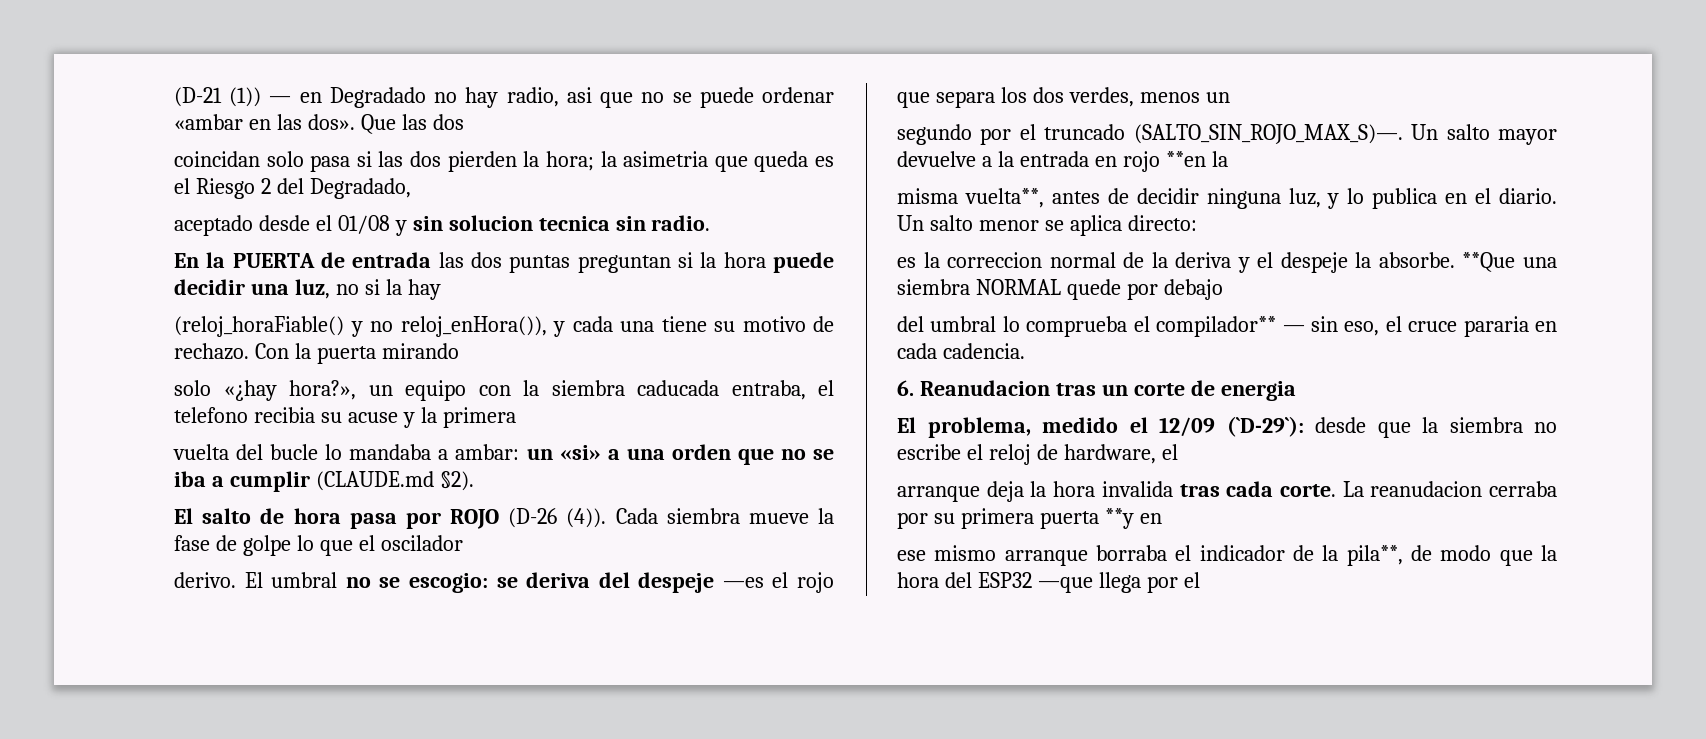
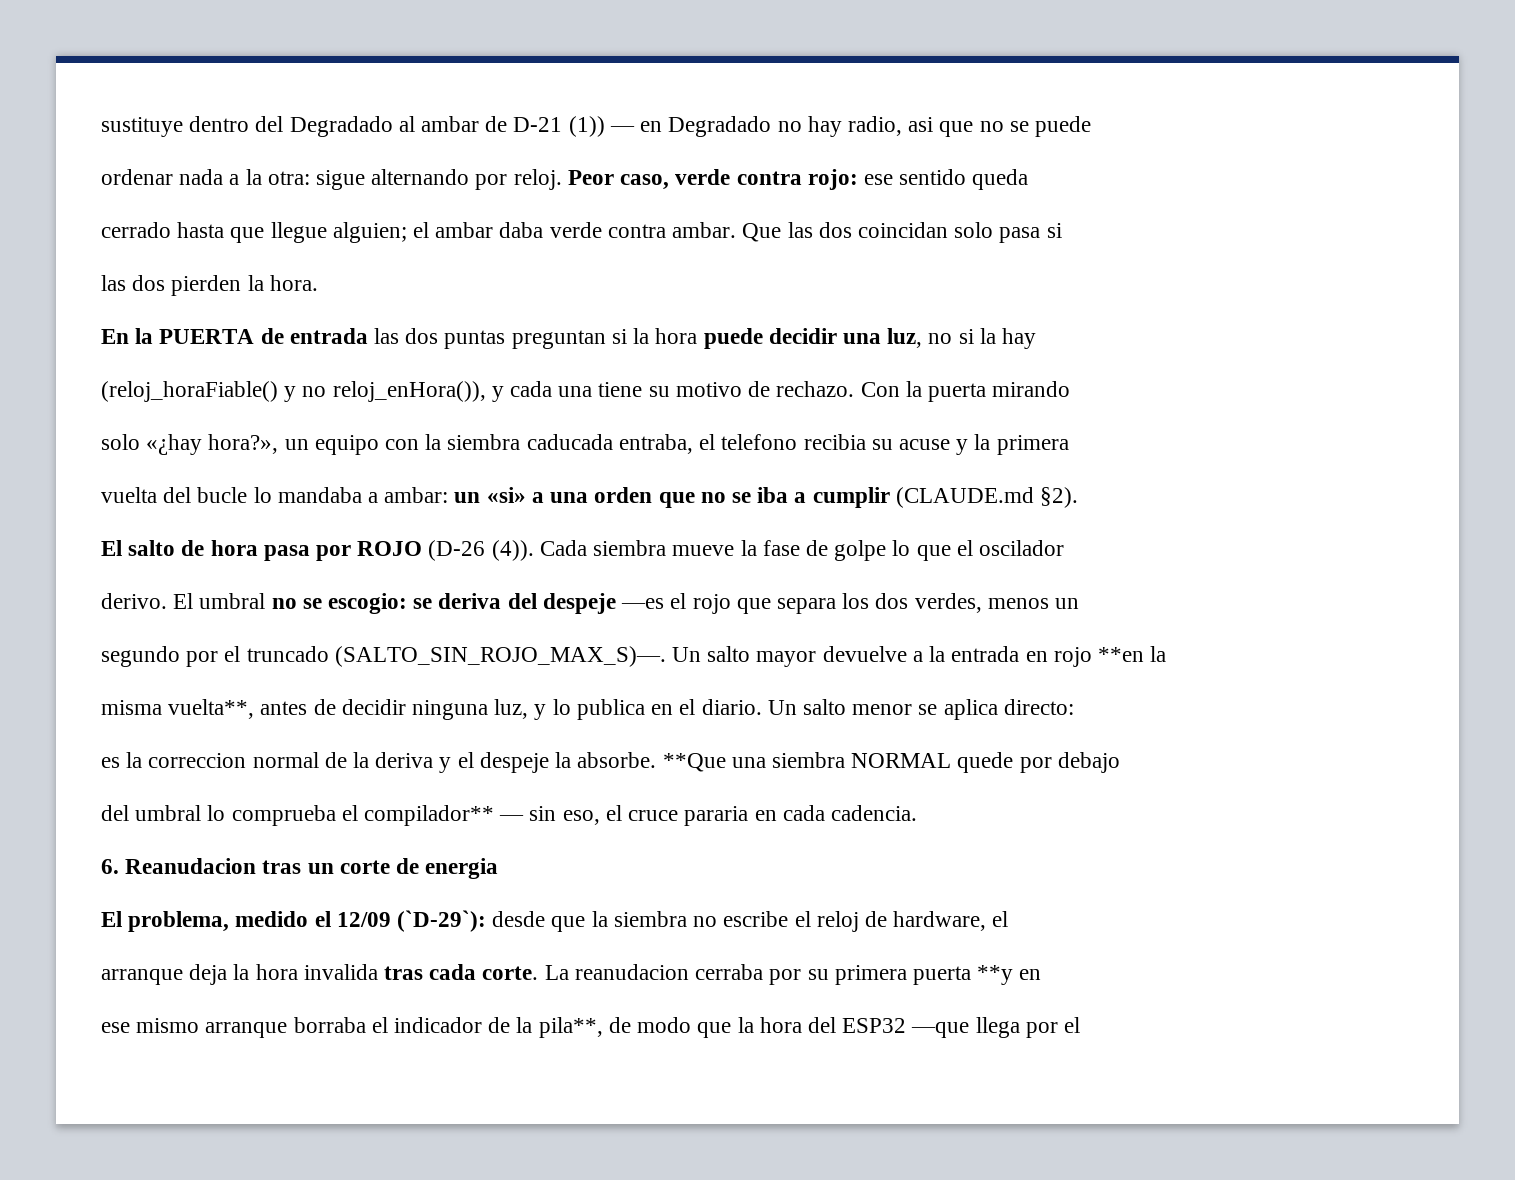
- (D-21 (1)) — en Degradado no hay radio, asi que no se puede ordenar «ambar en las dos».
+ sustituye dentro del Degradado al ambar de D-21 (1)) — en Degradado no hay radio, asi que no se puede
+ ordenar nada a la otra: sigue alternando por reloj. Peor caso, verde contra rojo: ese sentido queda
+ cerrado hasta que llegue alguien; el ambar daba verde contra ambar.
- Que las dos
- coincidan solo pasa si las dos pierden la hora; la asimetria que queda es el Riesgo 2 del Degradado,
- aceptado desde el 01/08 y sin solucion tecnica sin radio.
+ Que las dos coincidan solo pasa si
+ las dos pierden la hora.

